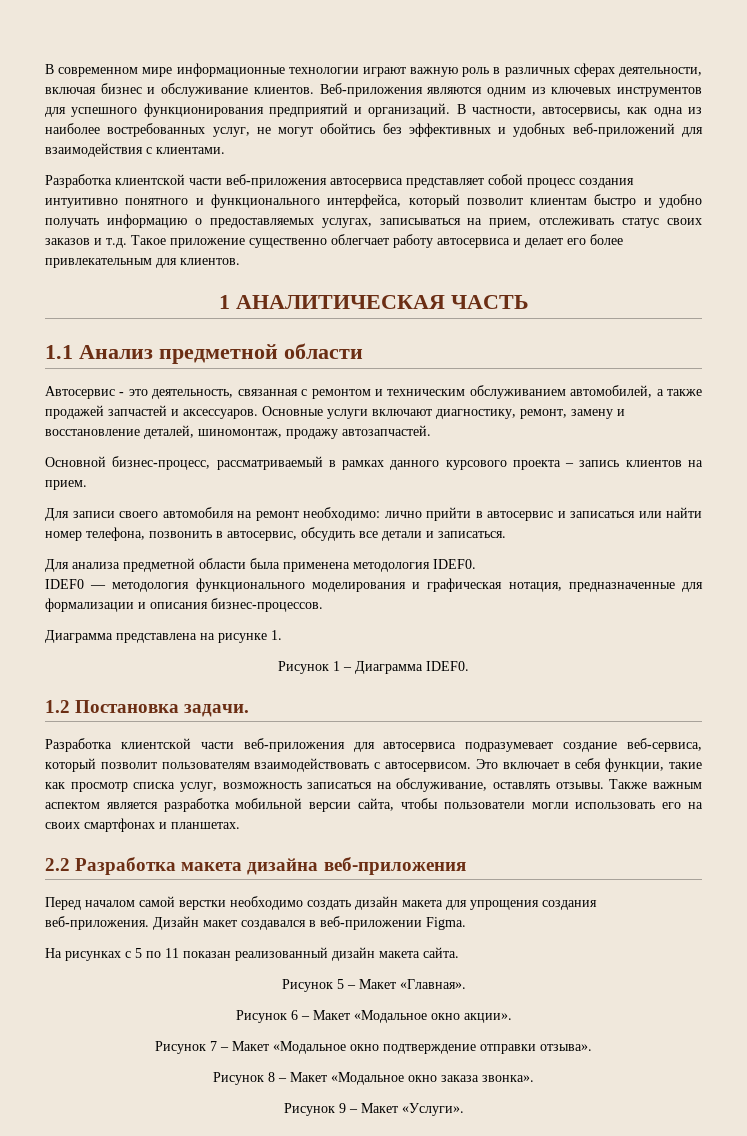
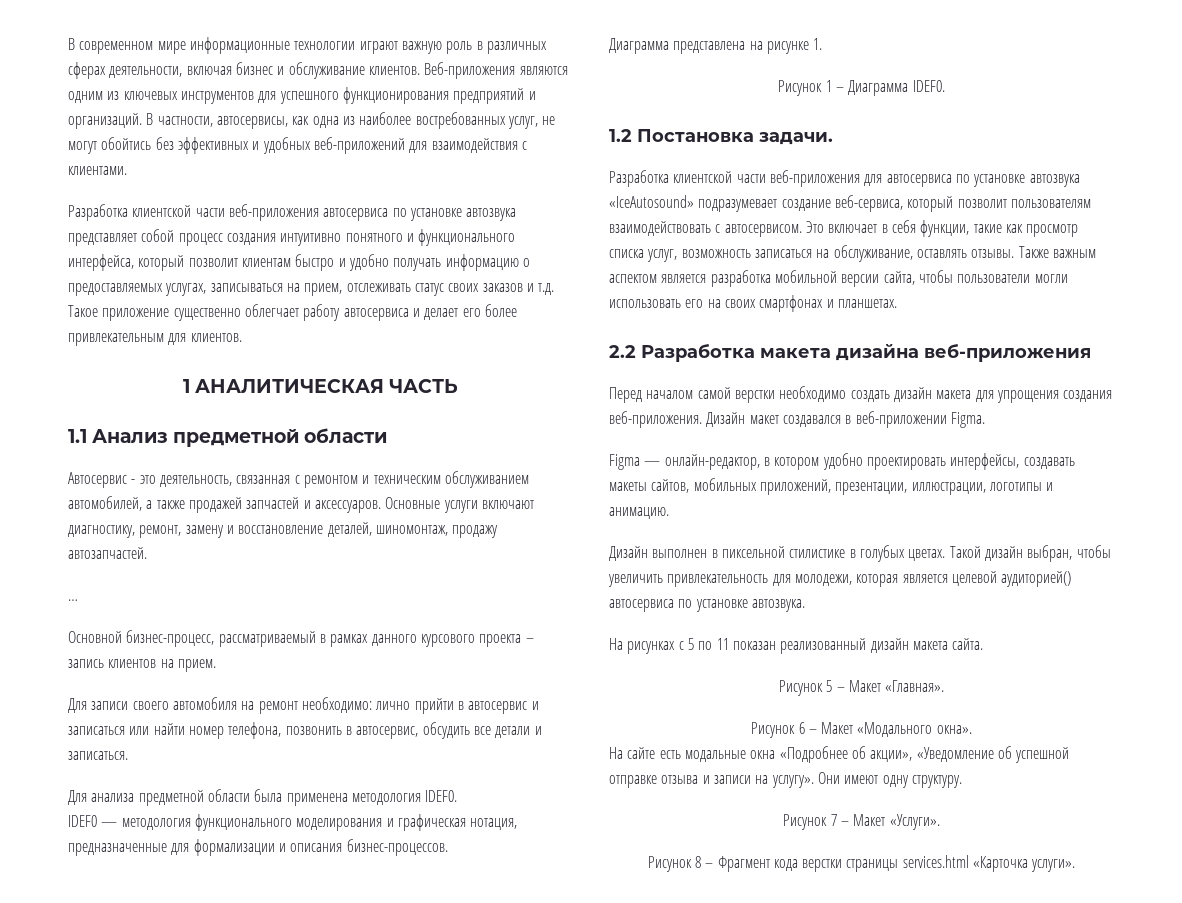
- Разработка клиентской части веб-приложения автосервиса представляет собой процесс создания интуитивно понятного и функционального интерфейса, который позволит клиентам быстро и удобно получать информацию о предоставляемых услугах, записываться на прием, отслеживать статус своих заказов и т.д. Такое приложение существенно облегчает работу автосервиса и делает его более привлекательным для клиентов.
+ Разработка клиентской части веб-приложения автосервиса по установке автозвука представляет собой процесс создания интуитивно понятного и функционального интерфейса, который позволит клиентам быстро и удобно получать информацию о предоставляемых услугах, записываться на прием, отслеживать статус своих заказов и т.д. Такое приложение существенно облегчает работу автосервиса и делает его более привлекательным для клиентов.
+ …
- Разработка клиентской части веб-приложения для автосервиса подразумевает создание веб-сервиса, который позволит пользователям взаимодействовать с автосервисом.
+ Разработка клиентской части веб-приложения для автосервиса по установке автозвука «IceAutosound» подразумевает создание веб-сервиса, который позволит пользователям взаимодействовать с автосервисом.
+ Figma — онлайн-редактор, в котором удобно проектировать интерфейсы, создавать макеты сайтов, мобильных приложений, презентации, иллюстрации, логотипы и анимацию.
+ Дизайн выполнен в пиксельной стилистике в голубых цветах. Такой дизайн выбран, чтобы увеличить привлекательность для молодежи, которая является целевой аудиторией() автосервиса по установке автозвука.
- Рисунок 6 – Макет «Модальное окно акции».
- Рисунок 7 – Макет «Модальное окно подтверждение отправки отзыва».
- Рисунок 8 – Макет «Модальное окно заказа звонка».
- Рисунок 9 – Макет «Услуги».
+ Рисунок 6 – Макет «Модального окна».
+ На сайте есть модальные окна «Подробнее об акции», «Уведомление об успешной отправке отзыва и записи на услугу». Они имеют одну структуру.
+ Рисунок 7 – Макет «Услуги».
+ Рисунок 8 – Фрагмент кода верстки страницы services.html «Карточка услуги».

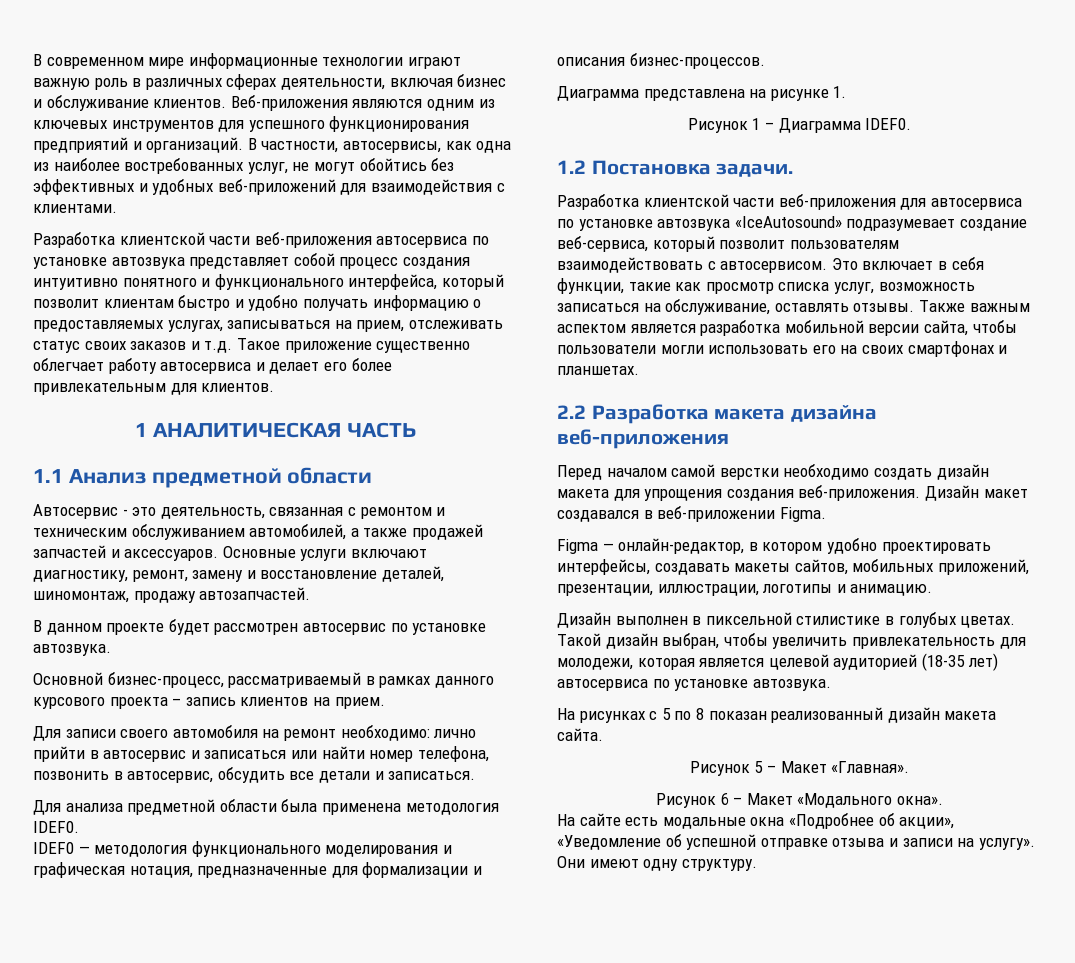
- …
+ В данном проекте будет рассмотрен автосервис по установке автозвука.
- Такой дизайн выбран, чтобы увеличить привлекательность для молодежи, которая является целевой аудиторией() автосервиса по установке автозвука.
+ Такой дизайн выбран, чтобы увеличить привлекательность для молодежи, которая является целевой аудиторией (18-35 лет) автосервиса по установке автозвука.
- На рисунках с 5 по 11 показан реализованный дизайн макета сайта.
+ На рисунках с 5 по 8 показан реализованный дизайн макета сайта.
- Рисунок 7 – Макет «Услуги».
- Рисунок 8 – Фрагмент кода верстки страницы services.html «Карточка услуги».

